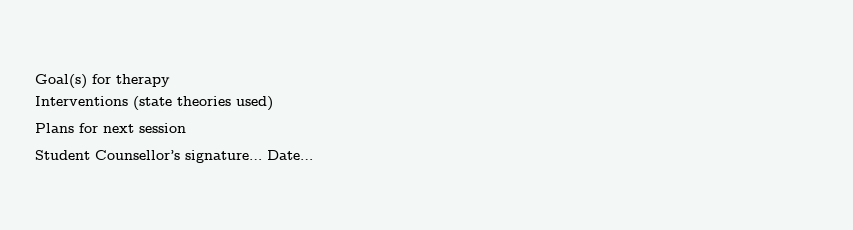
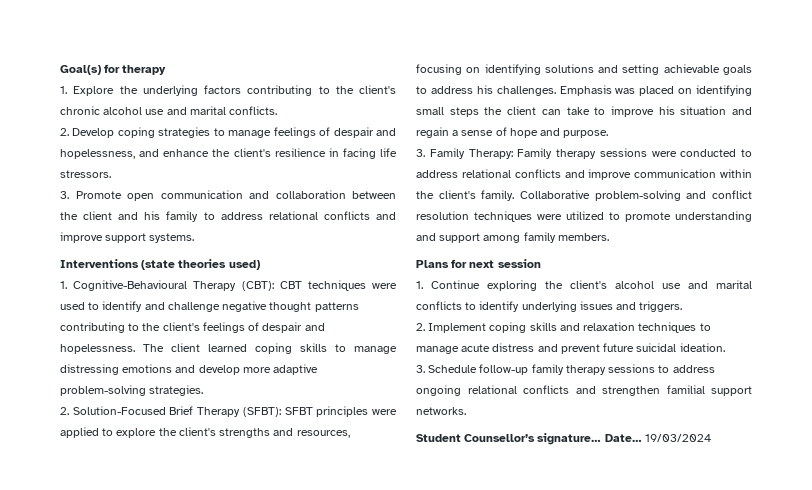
+ 1. Explore the underlying factors contributing to the client's chronic alcohol use and marital conflicts.
+ 2. Develop coping strategies to manage feelings of despair and hopelessness, and enhance the client's resilience in facing life stressors.
+ 3. Promote open communication and collaboration between the client and his family to address relational conflicts and improve support systems.
  Interventions (state theories used)
+ 1. Cognitive-Behavioural Therapy (CBT): CBT techniques were used to identify and challenge negative thought patterns contributing to the client's feelings of despair and hopelessness. The client learned coping skills to manage distressing emotions and develop more adaptive problem-solving strategies.
+ 2. Solution-Focused Brief Therapy (SFBT): SFBT principles were applied to explore the client's strengths and resources, focusing on identifying solutions and setting achievable goals to address his challenges. Emphasis was placed on identifying small steps the client can take to improve his situation and regain a sense of hope and purpose.
+ 3. Family Therapy: Family therapy sessions were conducted to address relational conflicts and improve communication within the client's family. Collaborative problem-solving and conflict resolution techniques were utilized to promote understanding and support among family members.
  Plans for next session
+ 1. Continue exploring the client's alcohol use and marital conflicts to identify underlying issues and triggers.
+ 2. Implement coping skills and relaxation techniques to manage acute distress and prevent future suicidal ideation.
+ 3. Schedule follow-up family therapy sessions to address ongoing relational conflicts and strengthen familial support networks.
+ 19/03/2024

